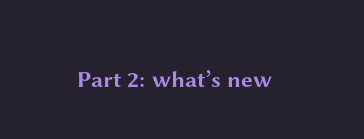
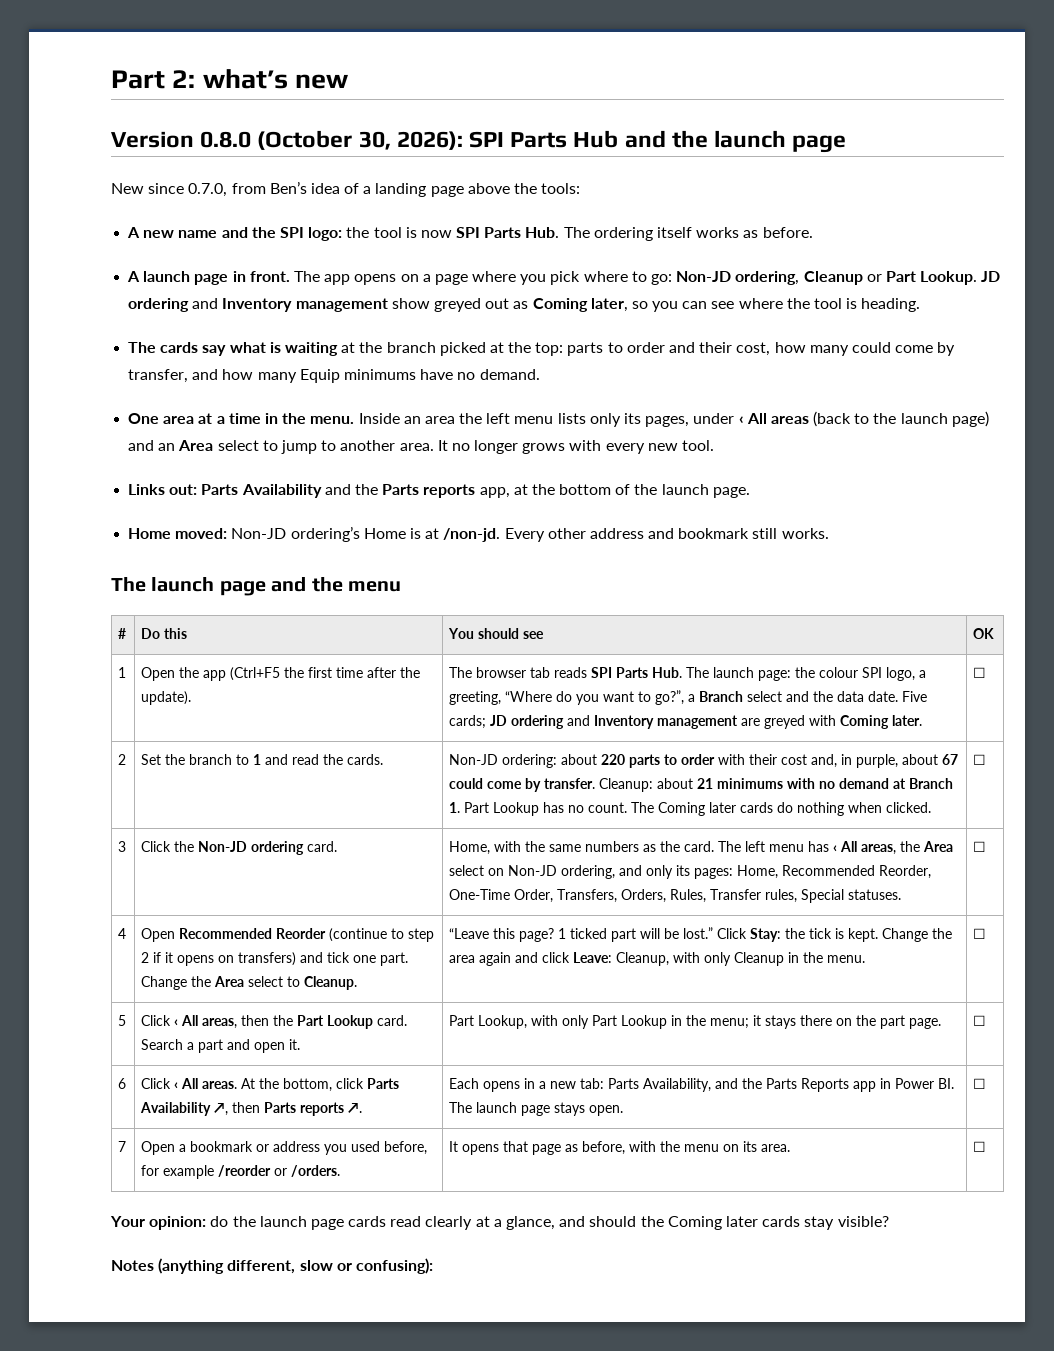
+ Version 0.8.0 (October 30, 2026): SPI Parts Hub and the launch page
+ New since 0.7.0, from Ben’s idea of a landing page above the tools:
+ A new name and the SPI logo: the tool is now SPI Parts Hub. The ordering itself works as before.
+ A launch page in front. The app opens on a page where you pick where to go: Non-JD ordering, Cleanup or Part Lookup. JD ordering and Inventory management show greyed out as Coming later, so you can see where the tool is heading.
+ The cards say what is waiting at the branch picked at the top: parts to order and their cost, how many could come by transfer, and how many Equip minimums have no demand.
+ One area at a time in the menu. Inside an area the left menu lists only its pages, under ‹ All areas (back to the launch page) and an Area select to jump to another area. It no longer grows with every new tool.
+ Links out: Parts Availability and the Parts reports app, at the bottom of the launch page.
+ Home moved: Non-JD ordering’s Home is at /non-jd. Every other address and bookmark still works.
+ The launch page and the menu
+ # | Do this | You should see | OK
+ 1 | Open the app (Ctrl+F5 the first time after the update). | The browser tab reads SPI Parts Hub. The launch page: the colour SPI logo, a greeting, “Where do you want to go?”, a Branch select and the data date. Five cards; JD ordering and Inventory management are greyed with Coming later. | ☐
+ 2 | Set the branch to 1 and read the cards. | Non-JD ordering: about 220 parts to order with their cost and, in purple, about 67 could come by transfer. Cleanup: about 21 minimums with no demand at Branch 1. Part Lookup has no count. The Coming later cards do nothing when clicked. | ☐
+ 3 | Click the Non-JD ordering card. | Home, with the same numbers as the card. The left menu has ‹ All areas, the Area select on Non-JD ordering, and only its pages: Home, Recommended Reorder, One-Time Order, Transfers, Orders, Rules, Transfer rules, Special statuses. | ☐
+ 4 | Open Recommended Reorder (continue to step 2 if it opens on transfers) and tick one part. Change the Area select to Cleanup. | “Leave this page? 1 ticked part will be lost.” Click Stay: the tick is kept. Change the area again and click Leave: Cleanup, with only Cleanup in the menu. | ☐
+ 5 | Click ‹ All areas, then the Part Lookup card. Search a part and open it. | Part Lookup, with only Part Lookup in the menu; it stays there on the part page. | ☐
+ 6 | Click ‹ All areas. At the bottom, click Parts Availability ↗, then Parts reports ↗. | Each opens in a new tab: Parts Availability, and the Parts Reports app in Power BI. The launch page stays open. | ☐
+ 7 | Open a bookmark or address you used before, for example /reorder or /orders. | It opens that page as before, with the menu on its area. | ☐
+ Your opinion: do the launch page cards read clearly at a glance, and should the Coming later cards stay visible?
+ Notes (anything different, slow or confusing):

